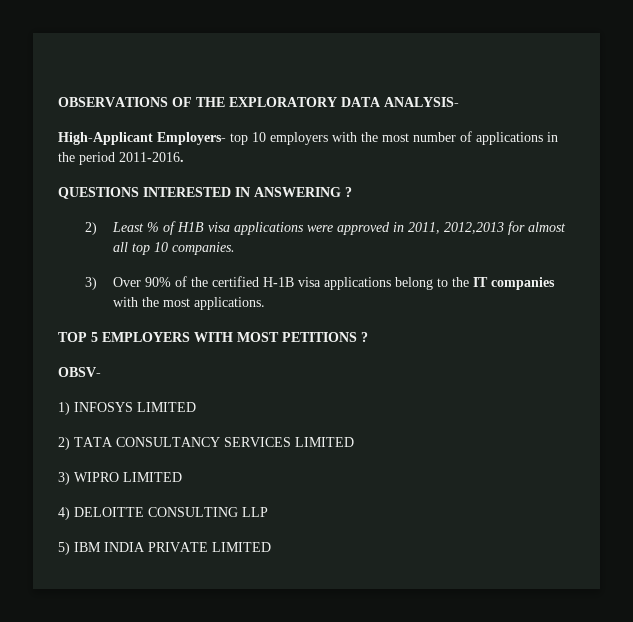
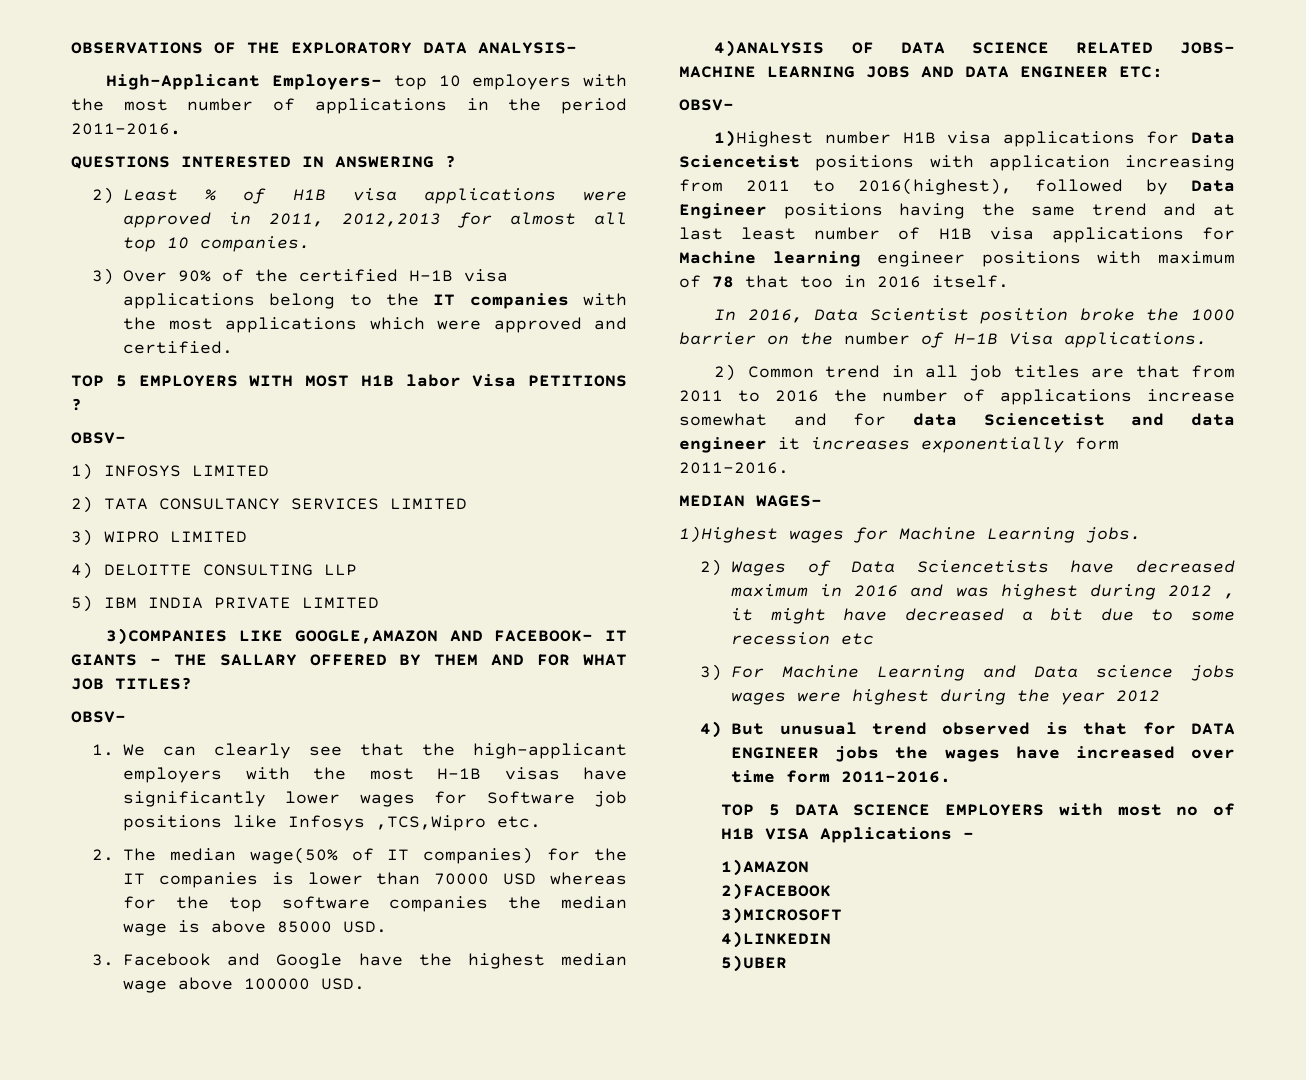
- 3) Over 90% of the certified H-1B visa applications belong to the IT companies with the most applications.
+ 3) Over 90% of the certified H-1B visa applications belong to the IT companies with the most applications which were approved and certified.
- TOP 5 EMPLOYERS WITH MOST PETITIONS ?
+ TOP 5 EMPLOYERS WITH MOST H1B labor Visa PETITIONS ?
+ 3)COMPANIES LIKE GOOGLE,AMAZON AND FACEBOOK- IT GIANTS – THE SALLARY OFFERED BY THEM AND FOR WHAT JOB TITLES?
+ OBSV-
+ 1. We can clearly see that the high-applicant employers with the most H-1B visas have significantly lower wages for Software job positions like Infosys ,TCS,Wipro etc.
+ 2. The median wage(50% of IT companies) for the IT companies is lower than 70000 USD whereas for the top software companies the median wage is above 85000 USD.
+ 3. Facebook and Google have the highest median wage above 100000 USD.
+ 4)ANALYSIS OF DATA SCIENCE RELATED JOBS- MACHINE LEARNING JOBS AND DATA ENGINEER ETC:
+ OBSV-
+ 1)Highest number H1B visa applications for Data Sciencetist positions with application increasing from 2011 to 2016(highest), followed by Data Engineer positions having the same trend and at last least number of H1B visa applications for Machine learning engineer positions with maximum of 78 that too in 2016 itself.
+ In 2016, Data Scientist position broke the 1000 barrier on the number of H-1B Visa applications.
+ 2) Common trend in all job titles are that from 2011 to 2016 the number of applications increase somewhat and for data Sciencetist and data engineer it increases exponentially form 2011-2016.
+ MEDIAN WAGES-
+ 1)Highest wages for Machine Learning jobs.
+ 2) Wages of Data Sciencetists have decreased maximum in 2016 and was highest during 2012 , it might have decreased a bit due to some recession etc
+ 3) For Machine Learning and Data science jobs wages were highest during the year 2012
+ 4) But unusual trend observed is that for DATA ENGINEER jobs the wages have increased over time form 2011-2016.
+ TOP 5 DATA SCIENCE EMPLOYERS with most no of H1B VISA Applications –
+ 1)AMAZON
+ 2)FACEBOOK
+ 3)MICROSOFT
+ 4)LINKEDIN
+ 5)UBER

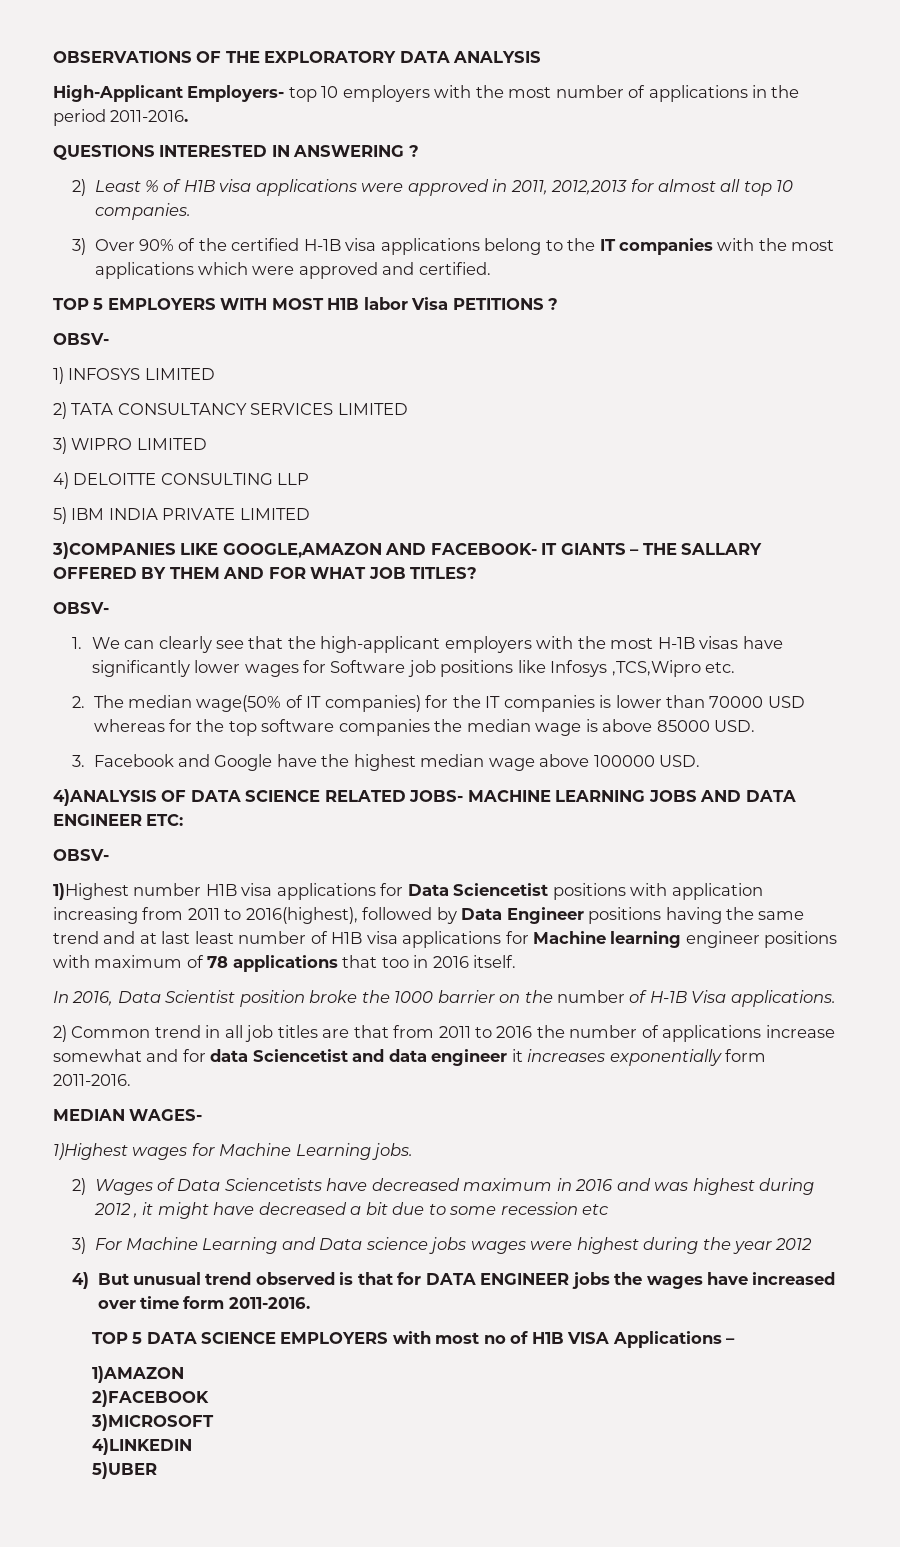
- OBSERVATIONS OF THE EXPLORATORY DATA ANALYSIS-
+ OBSERVATIONS OF THE EXPLORATORY DATA ANALYSIS
- 1)Highest number H1B visa applications for Data Sciencetist positions with application increasing from 2011 to 2016(highest), followed by Data Engineer positions having the same trend and at last least number of H1B visa applications for Machine learning engineer positions with maximum of 78 that too in 2016 itself.
+ 1)Highest number H1B visa applications for Data Sciencetist positions with application increasing from 2011 to 2016(highest), followed by Data Engineer positions having the same trend and at last least number of H1B visa applications for Machine learning engineer positions with maximum of 78 applications that too in 2016 itself.

